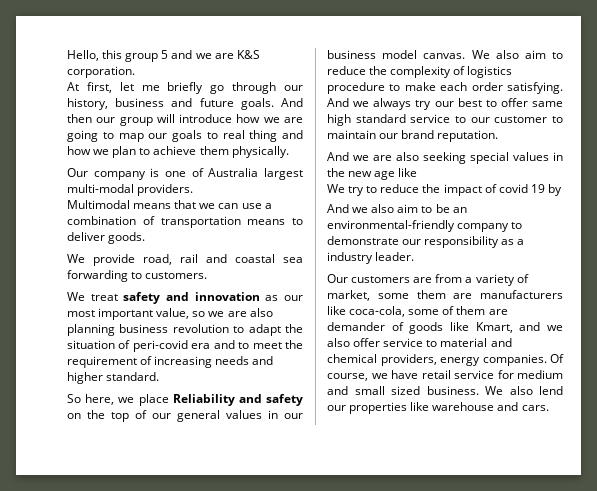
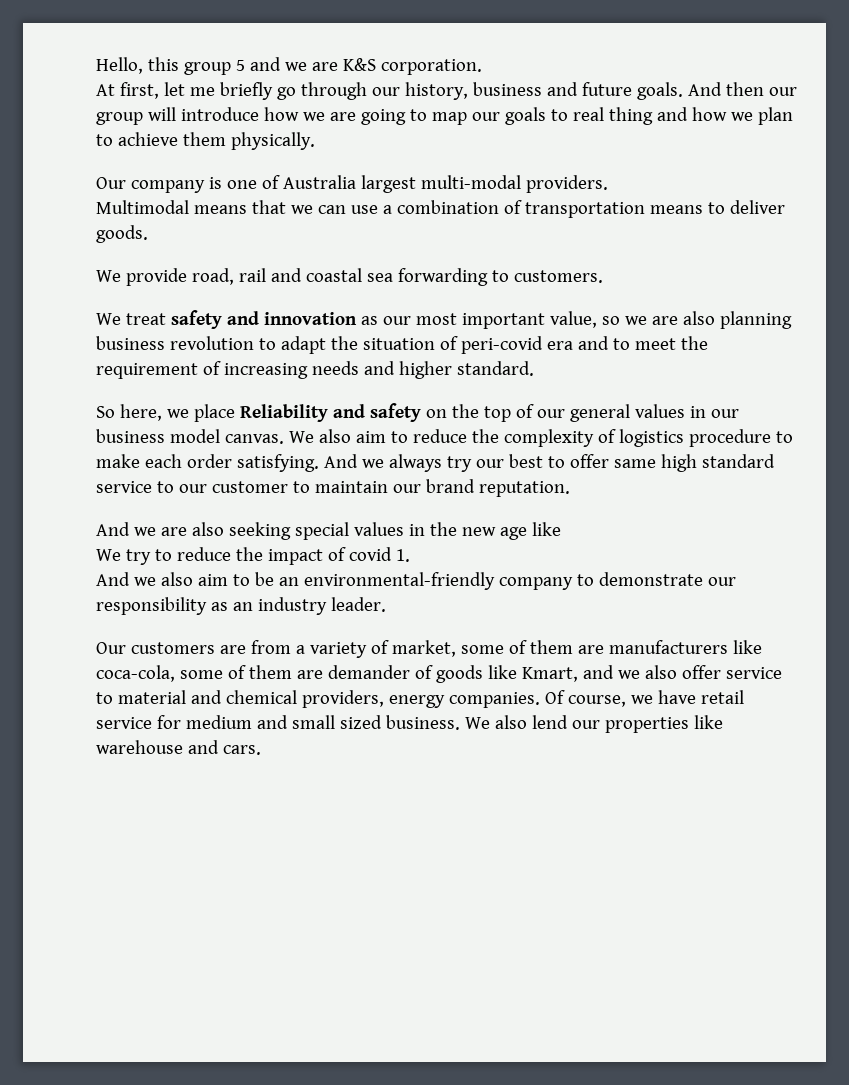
- We try to reduce the impact of covid 19 by
+ We try to reduce the impact of covid 1.
- And we also aim to be an environmental-friendly company to demonstrate our responsibility as a industry leader.
+ And we also aim to be an environmental-friendly company to demonstrate our responsibility as an industry leader.
- Our customers are from a variety of market, some them are manufacturers like coca-cola, some of them are demander of goods like Kmart, and we also offer service to material and chemical providers, energy companies.
+ Our customers are from a variety of market, some of them are manufacturers like coca-cola, some of them are demander of goods like Kmart, and we also offer service to material and chemical providers, energy companies.

